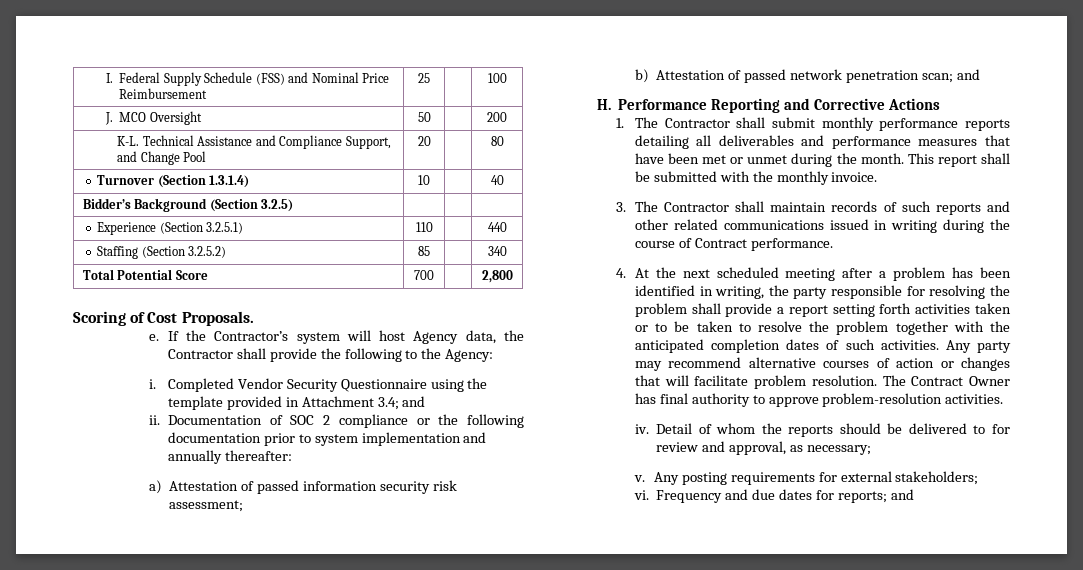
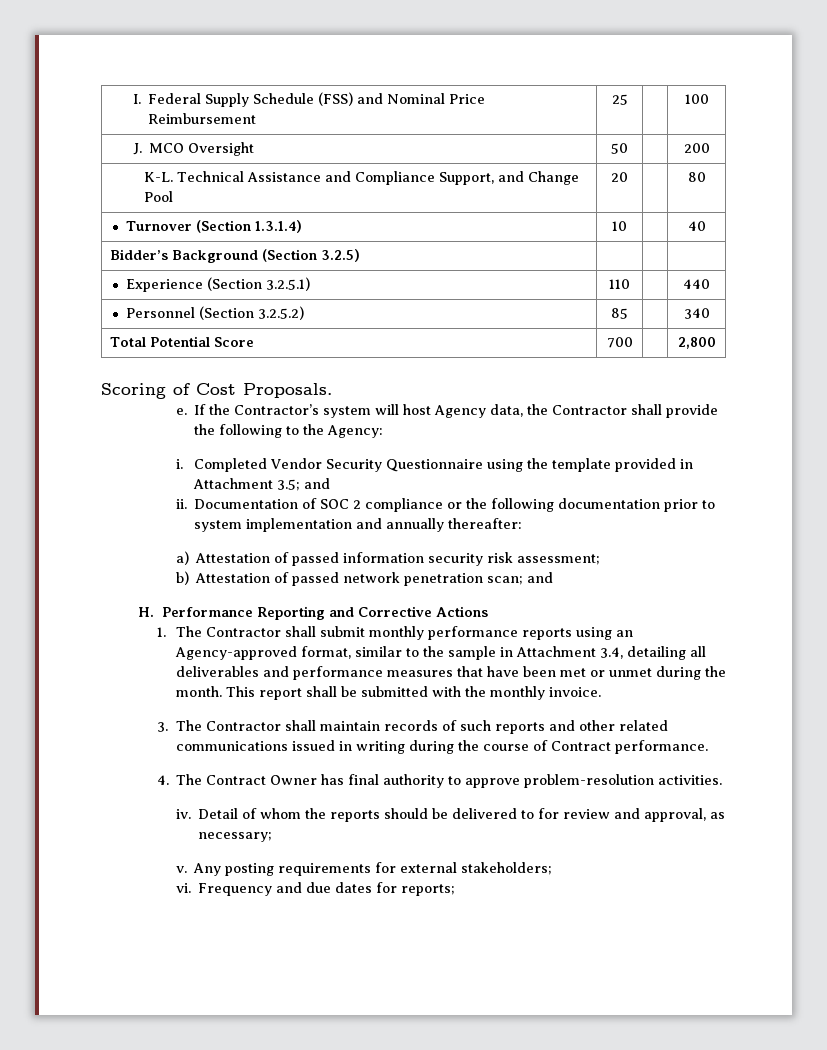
- Staffing (Section 3.2.5.2) | 85 | | 340
+ Personnel (Section 3.2.5.2) | 85 | | 340
- Completed Vendor Security Questionnaire using the template provided in Attachment 3.4; and
+ Completed Vendor Security Questionnaire using the template provided in Attachment 3.5; and
- 1. The Contractor shall submit monthly performance reports detailing all deliverables and performance measures that have been met or unmet during the month.
+ 1. The Contractor shall submit monthly performance reports using an Agency-approved format, similar to the sample in Attachment 3.4, detailing all deliverables and performance measures that have been met or unmet during the month.
- 4. At the next scheduled meeting after a problem has been identified in writing, the party responsible for resolving the problem shall provide a report setting forth activities taken or to be taken to resolve the problem together with the anticipated completion dates of such activities. Any party may recommend alternative courses of action or changes that will facilitate problem resolution. The Contract Owner has final authority to approve problem-resolution activities.
+ 4. The Contract Owner has final authority to approve problem-resolution activities.
- Frequency and due dates for reports; and
+ Frequency and due dates for reports;

